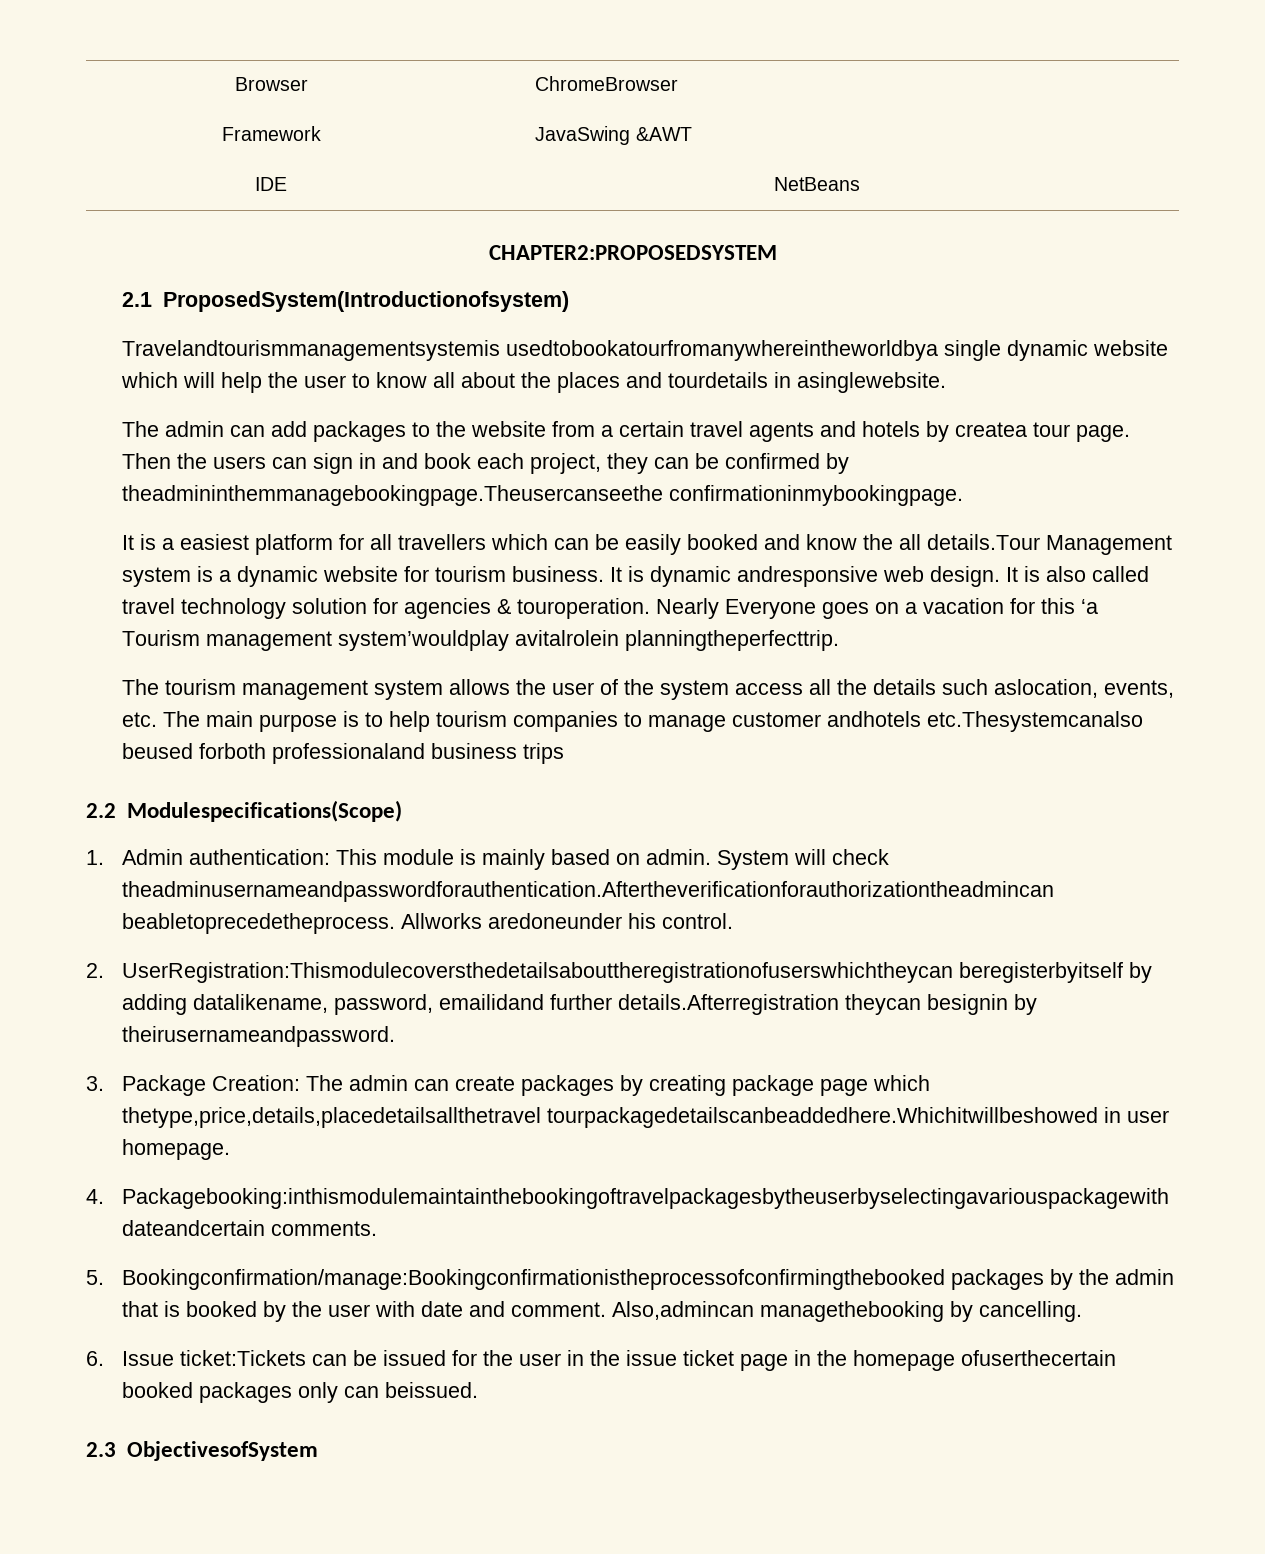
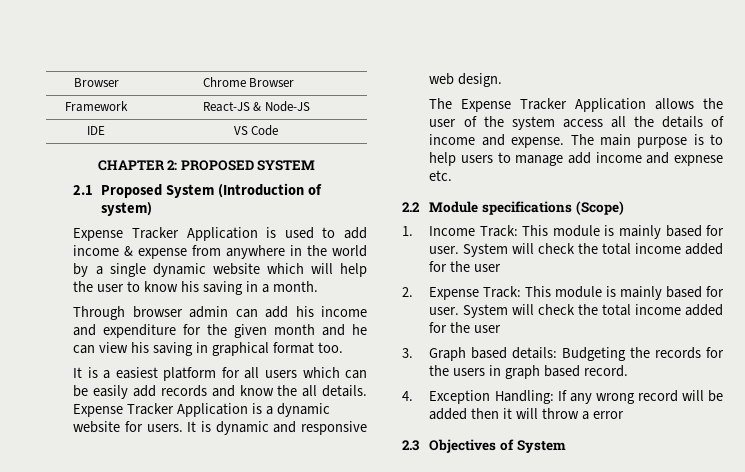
- Browser | ChromeBrowser
+ Browser | Chrome Browser
- Framework | JavaSwing &AWT
- IDE | NetBeans
- CHAPTER2:PROPOSEDSYSTEM
- 2.1 ProposedSystem(Introductionofsystem)
- Travelandtourismmanagementsystemis usedtobookatourfromanywhereintheworldbya single dynamic website which will help the user to know all about the places and tourdetails in asinglewebsite.
- The admin can add packages to the website from a certain travel agents and hotels by createa tour page. Then the users can sign in and book each project, they can be confirmed by theadmininthemmanagebookingpage.Theusercanseethe confirmationinmybookingpage.
+ Framework | React-JS & Node-JS
+ IDE | VS Code
+ CHAPTER 2: PROPOSED SYSTEM
+ 2.1 Proposed System (Introduction of system)
+ Expense Tracker Application is used to add income & expense from anywhere in the world by a single dynamic website which will help the user to know his saving in a month.
+ Through browser admin can add his income and expenditure for the given month and he can view his saving in graphical format too.
- It is a easiest platform for all travellers which can be easily booked and know the all details.Tour Management system is a dynamic website for tourism business.
+ It is a easiest platform for all users which can be easily add records and know the all details. Expense Tracker Application is a dynamic website for users.
- It is dynamic andresponsive web design. It is also called travel technology solution for agencies & touroperation. Nearly Everyone goes on a vacation for this ‘a Tourism management system’wouldplay avitalrolein planningtheperfecttrip.
- The tourism management system allows the user of the system access all the details such aslocation, events, etc. The main purpose is to help tourism companies to manage customer andhotels etc.Thesystemcanalso beused forboth professionaland business trips
- 2.2 Modulespecifications(Scope)
+ It is dynamic and responsive web design.
+ The Expense Tracker Application allows the user of the system access all the details of income and expense. The main purpose is to help users to manage add income and expnese etc.
+ 2.2 Module specifications (Scope)
- 1. Admin authentication: This module is mainly based on admin. System will check theadminusernameandpasswordforauthentication.Aftertheverificationforauthorizationtheadmincan beabletoprecedetheprocess. Allworks aredoneunder his control.
- 2. UserRegistration:Thismodulecoversthedetailsabouttheregistrationofuserswhichtheycan beregisterbyitself by adding datalikename, password, emailidand further details.Afterregistration theycan besignin by theirusernameandpassword.
- 3. Package Creation: The admin can create packages by creating package page which thetype,price,details,placedetailsallthetravel tourpackagedetailscanbeaddedhere.Whichitwillbeshowed in user homepage.
- 4. Packagebooking:inthismodulemaintainthebookingoftravelpackagesbytheuserbyselectingavariouspackagewith dateandcertain comments.
- 5. Bookingconfirmation/manage:Bookingconfirmationistheprocessofconfirmingthebooked packages by the admin that is booked by the user with date and comment. Also,admincan managethebooking by cancelling.
- 6. Issue ticket:Tickets can be issued for the user in the issue ticket page in the homepage ofuserthecertain booked packages only can beissued.
- 2.3 ObjectivesofSystem
+ 1. Income Track: This module is mainly based for user. System will check the total income added for the user
+ 2. Expense Track: This module is mainly based for user. System will check the total income added for the user
+ 3. Graph based details: Budgeting the records for the users in graph based record.
+ 4. Exception Handling: If any wrong record will be added then it will throw a error
+ 2.3 Objectives of System

